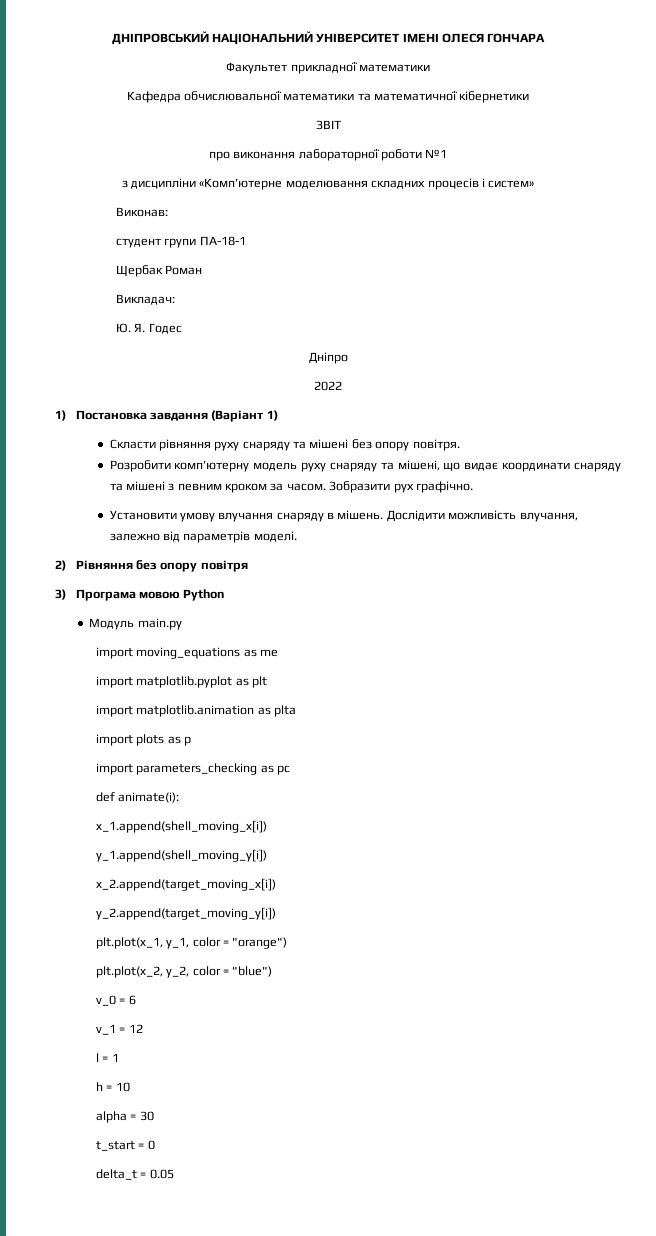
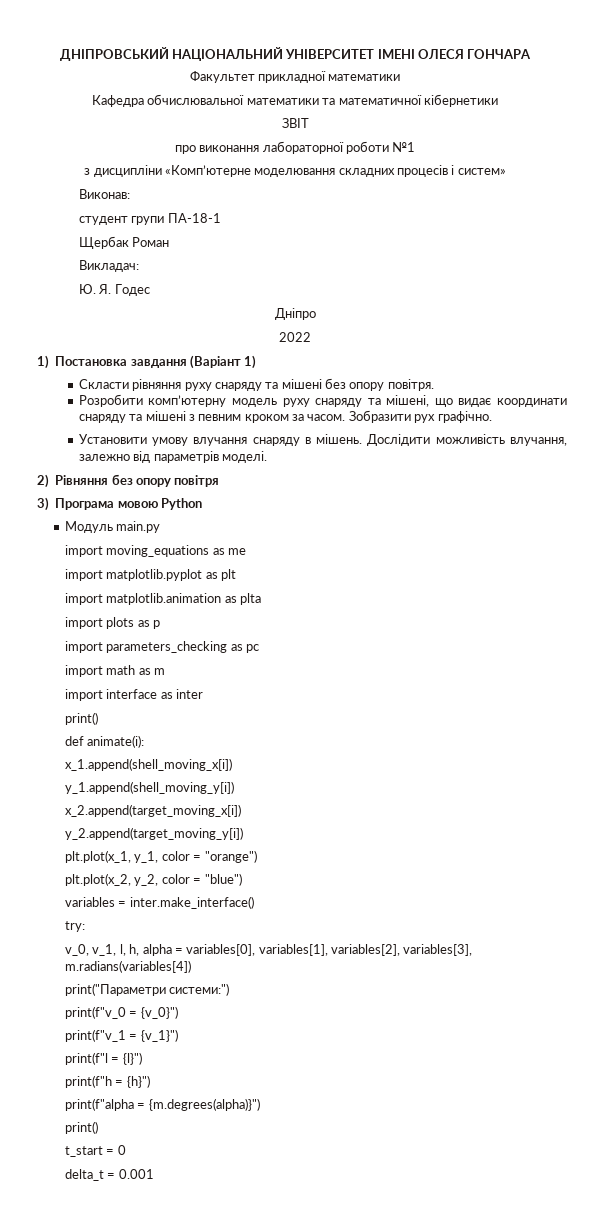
+ import math as m
+ import interface as inter
+ print()
- v_0 = 6
- v_1 = 12
- l = 1
- h = 10
- alpha = 30
+ variables = inter.make_interface()
+ try:
+ v_0, v_1, l, h, alpha = variables[0], variables[1], variables[2], variables[3], m.radians(variables[4])
+ print("Параметри системи:")
+ print(f"v_0 = {v_0}")
+ print(f"v_1 = {v_1}")
+ print(f"l = {l}")
+ print(f"h = {h}")
+ print(f"alpha = {m.degrees(alpha)}")
+ print()
- delta_t = 0.05
+ delta_t = 0.001

